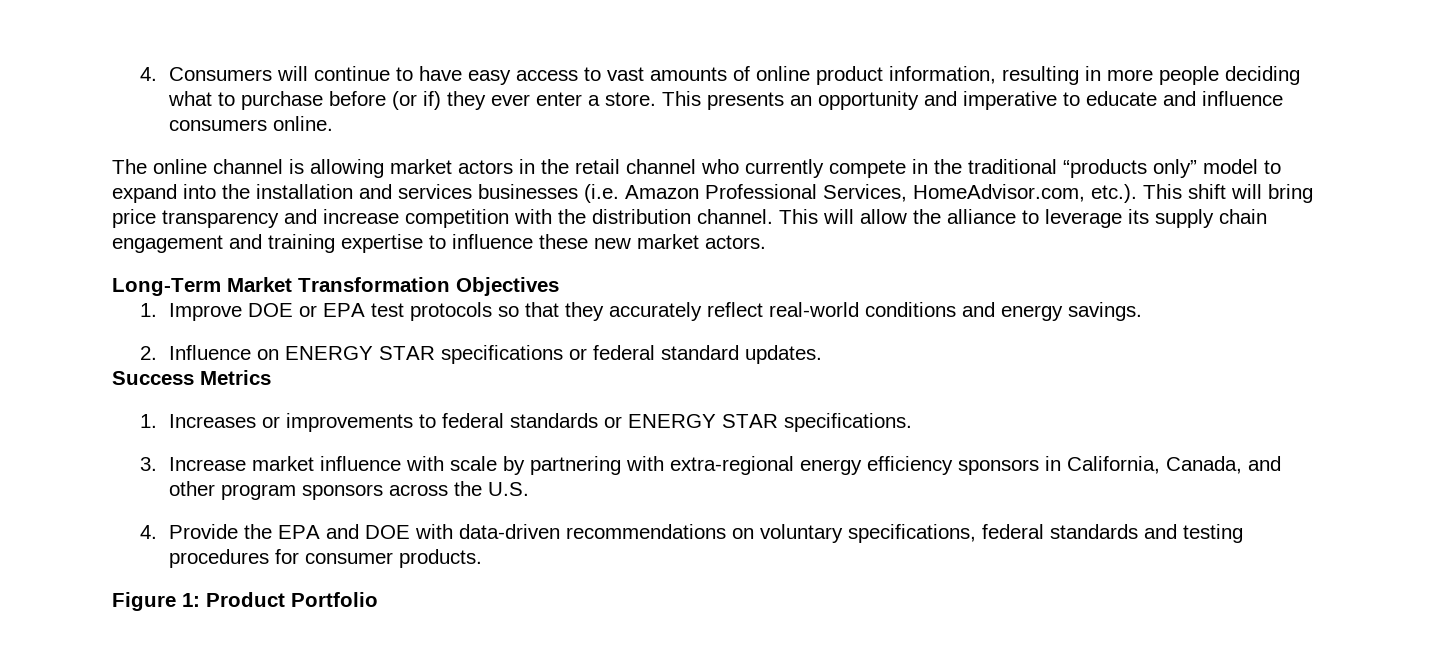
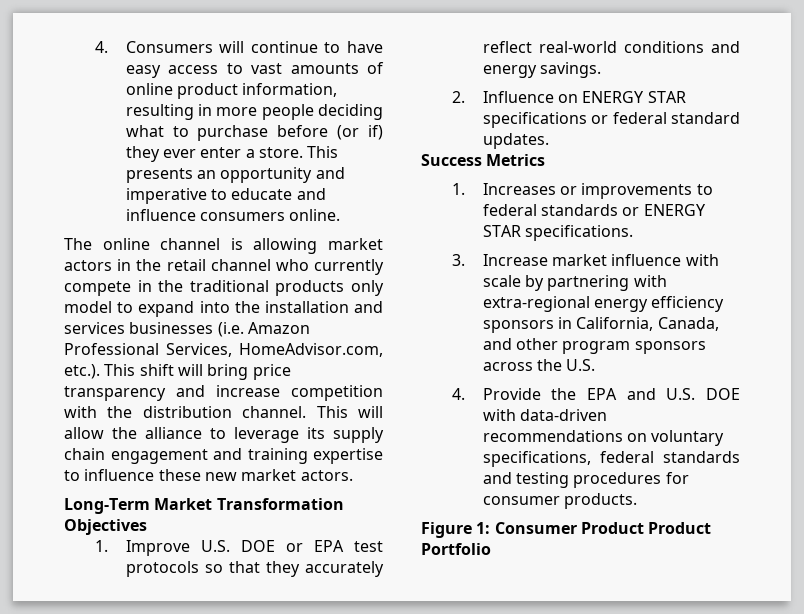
- The online channel is allowing market actors in the retail channel who currently compete in the traditional “products only” model to expand into the installation and services businesses (i.e. Amazon Professional Services, HomeAdvisor.com, etc.). This shift will bring price transparency and increase competition with the distribution channel.
+ The online channel is allowing market actors in the retail channel who currently compete in the traditional products only model to expand into the installation and services businesses (i.e. Amazon Professional Services, HomeAdvisor.com, etc.). This shift will bring price transparency and increase competition with the distribution channel.
- 1. Improve DOE or EPA test protocols so that they accurately reflect real-world conditions and energy savings.
+ 1. Improve U.S. DOE or EPA test protocols so that they accurately reflect real-world conditions and energy savings.
- 4. Provide the EPA and DOE with data-driven recommendations on voluntary specifications, federal standards and testing procedures for consumer products.
+ 4. Provide the EPA and U.S. DOE with data-driven recommendations on voluntary specifications, federal standards and testing procedures for consumer products.
- Figure 1: Product Portfolio
+ Figure 1: Consumer Product Product Portfolio

